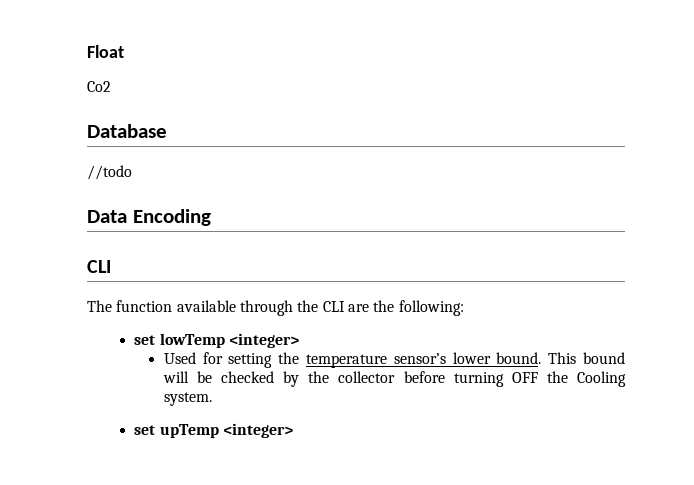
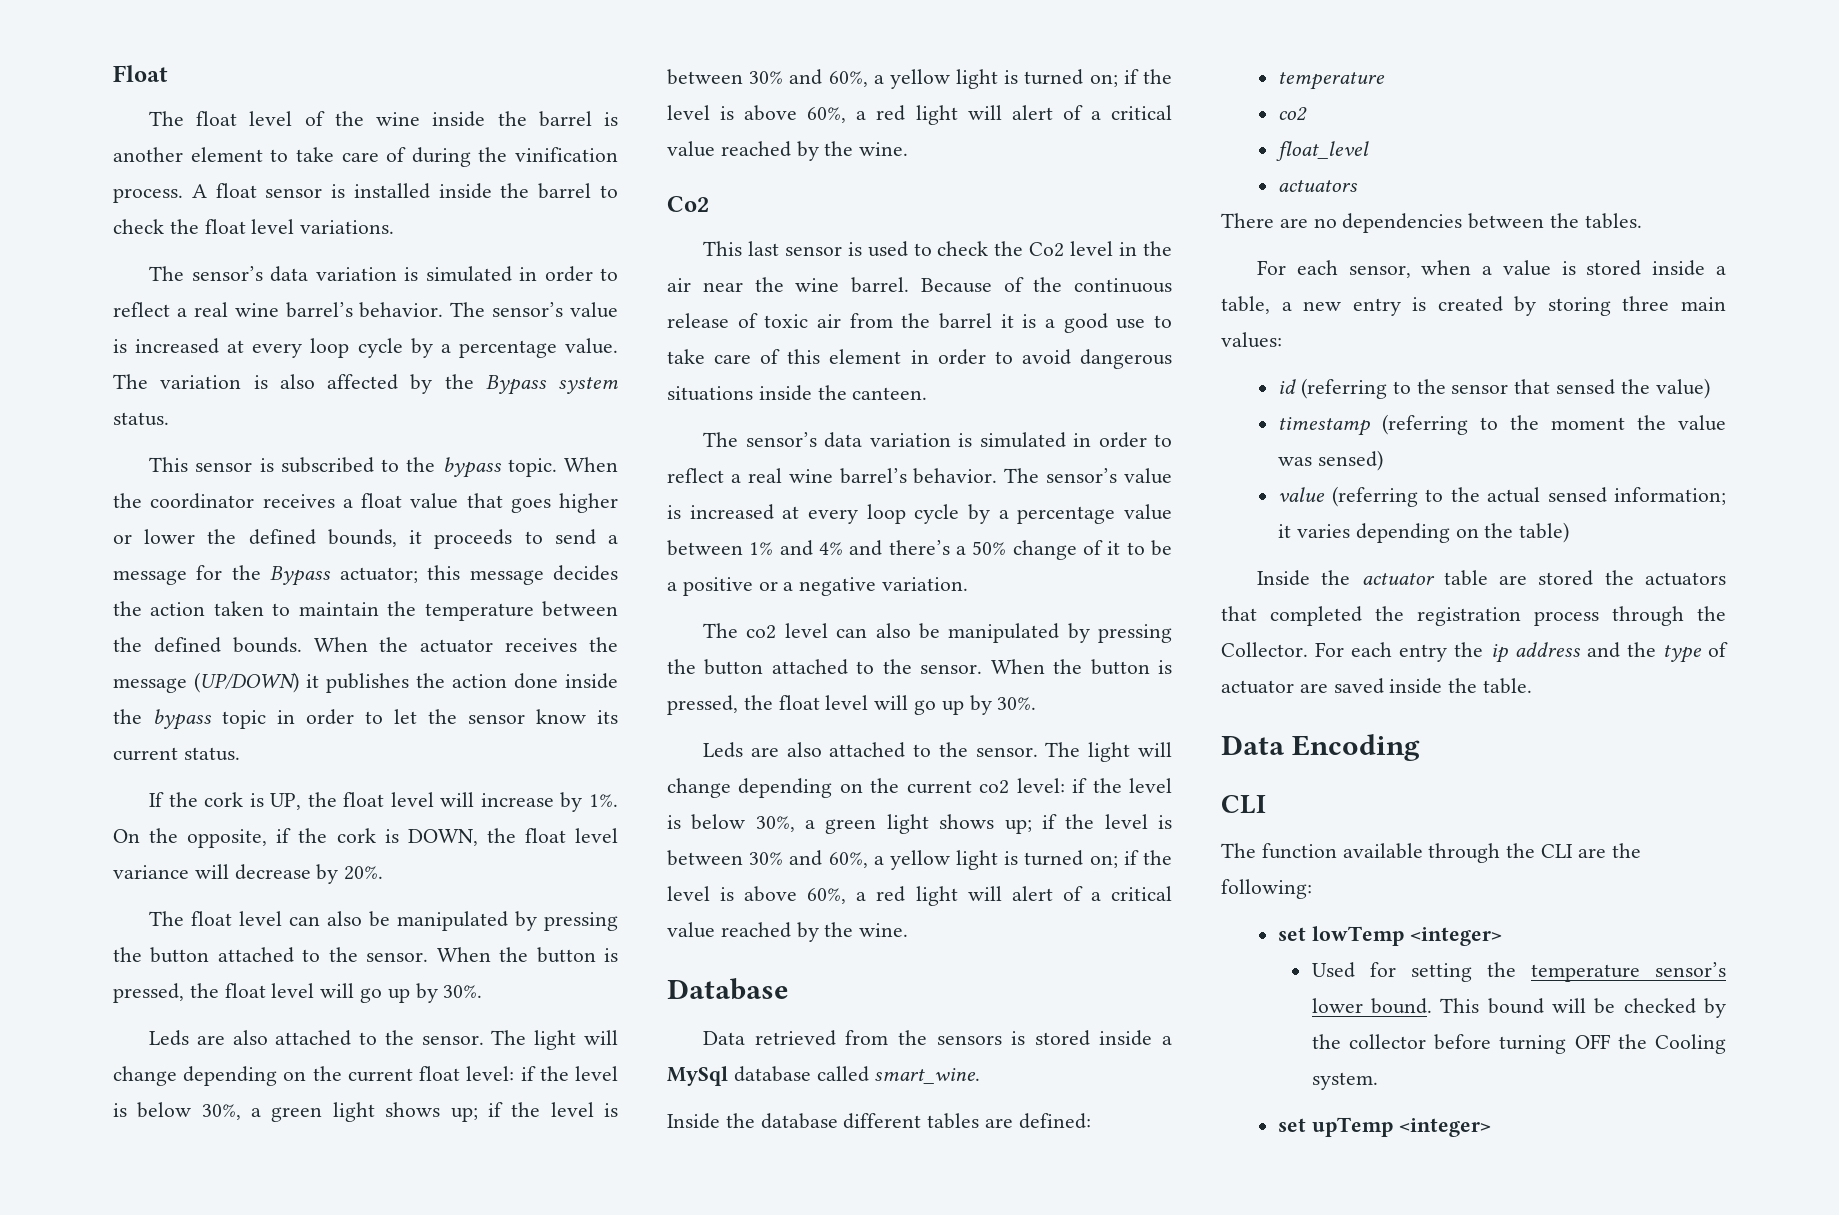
+ The float level of the wine inside the barrel is another element to take care of during the vinification process. A float sensor is installed inside the barrel to check the float level variations.
+ The sensor’s data variation is simulated in order to reflect a real wine barrel’s behavior. The sensor’s value is increased at every loop cycle by a percentage value. The variation is also affected by the Bypass system status.
+ This sensor is subscribed to the bypass topic. When the coordinator receives a float value that goes higher or lower the defined bounds, it proceeds to send a message for the Bypass actuator; this message decides the action taken to maintain the temperature between the defined bounds. When the actuator receives the message (UP/DOWN) it publishes the action done inside the bypass topic in order to let the sensor know its current status.
+ If the cork is UP, the float level will increase by 1%. On the opposite, if the cork is DOWN, the float level variance will decrease by 20%.
+ The float level can also be manipulated by pressing the button attached to the sensor. When the button is pressed, the float level will go up by 30%.
+ Leds are also attached to the sensor. The light will change depending on the current float level: if the level is below 30%, a green light shows up; if the level is between 30% and 60%, a yellow light is turned on; if the level is above 60%, a red light will alert of a critical value reached by the wine.
  Co2
+ This last sensor is used to check the Co2 level in the air near the wine barrel. Because of the continuous release of toxic air from the barrel it is a good use to take care of this element in order to avoid dangerous situations inside the canteen.
+ The sensor’s data variation is simulated in order to reflect a real wine barrel’s behavior. The sensor’s value is increased at every loop cycle by a percentage value between 1% and 4% and there’s a 50% change of it to be a positive or a negative variation.
+ The co2 level can also be manipulated by pressing the button attached to the sensor. When the button is pressed, the float level will go up by 30%.
+ Leds are also attached to the sensor. The light will change depending on the current co2 level: if the level is below 30%, a green light shows up; if the level is between 30% and 60%, a yellow light is turned on; if the level is above 60%, a red light will alert of a critical value reached by the wine.
  Database
- //todo
+ Data retrieved from the sensors is stored inside a MySql database called smart_wine.
+ Inside the database different tables are defined:
+ temperature
+ co2
+ float_level
+ actuators
+ There are no dependencies between the tables.
+ For each sensor, when a value is stored inside a table, a new entry is created by storing three main values:
+ id (referring to the sensor that sensed the value)
+ timestamp (referring to the moment the value was sensed)
+ value (referring to the actual sensed information; it varies depending on the table)
+ Inside the actuator table are stored the actuators that completed the registration process through the Collector. For each entry the ip address and the type of actuator are saved inside the table.

